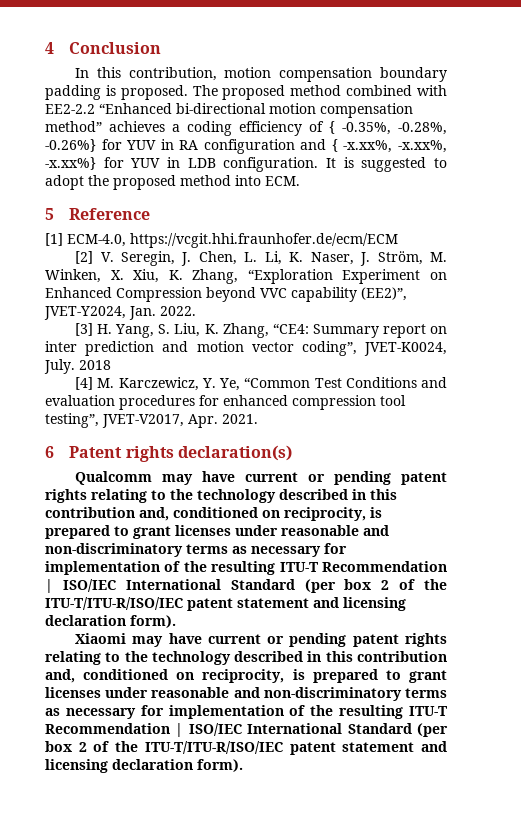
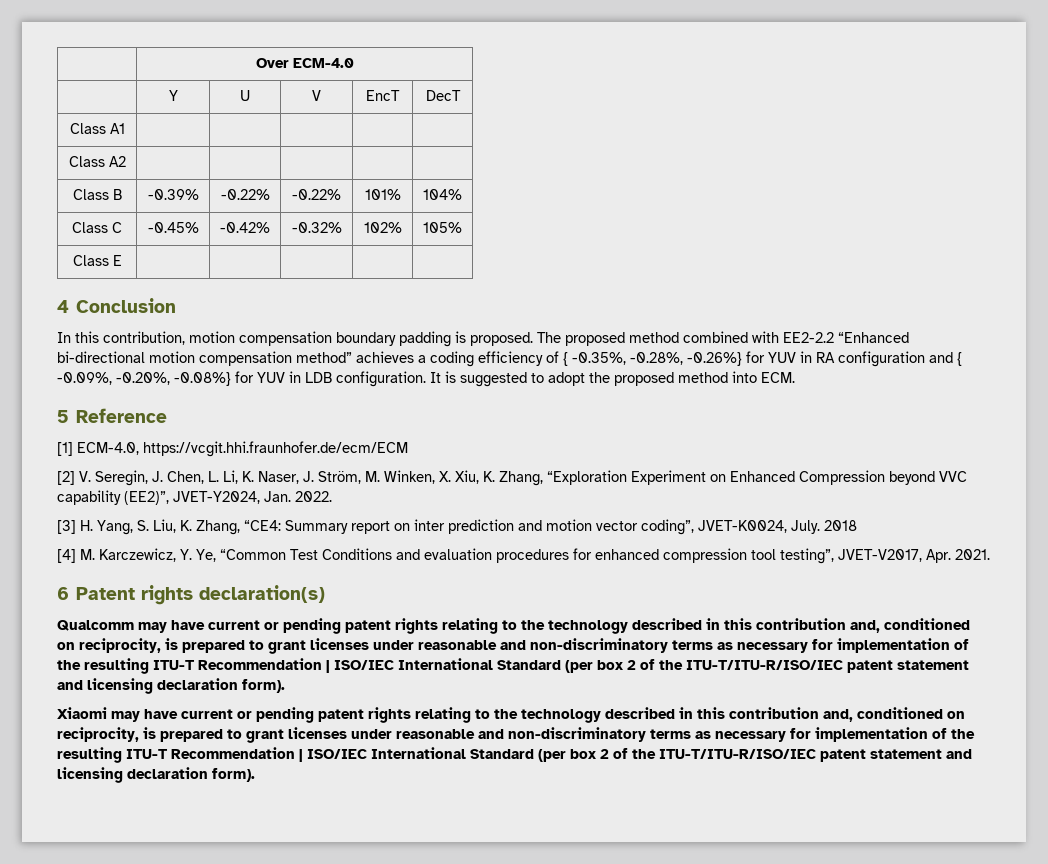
+ | Over ECM-4.0
+ | Y | U | V | EncT | DecT
+ Class A1 | | | | |
+ Class A2 | | | | |
+ Class B | -0.39% | -0.22% | -0.22% | 101% | 104%
+ Class C | -0.45% | -0.42% | -0.32% | 102% | 105%
+ Class E | | | | |
- The proposed method combined with EE2-2.2 “Enhanced bi-directional motion compensation method” achieves a coding efficiency of { -0.35%, -0.28%, -0.26%} for YUV in RA configuration and { -x.xx%, -x.xx%, -x.xx%} for YUV in LDB configuration.
+ The proposed method combined with EE2-2.2 “Enhanced bi-directional motion compensation method” achieves a coding efficiency of { -0.35%, -0.28%, -0.26%} for YUV in RA configuration and { -0.09%, -0.20%, -0.08%} for YUV in LDB configuration.

